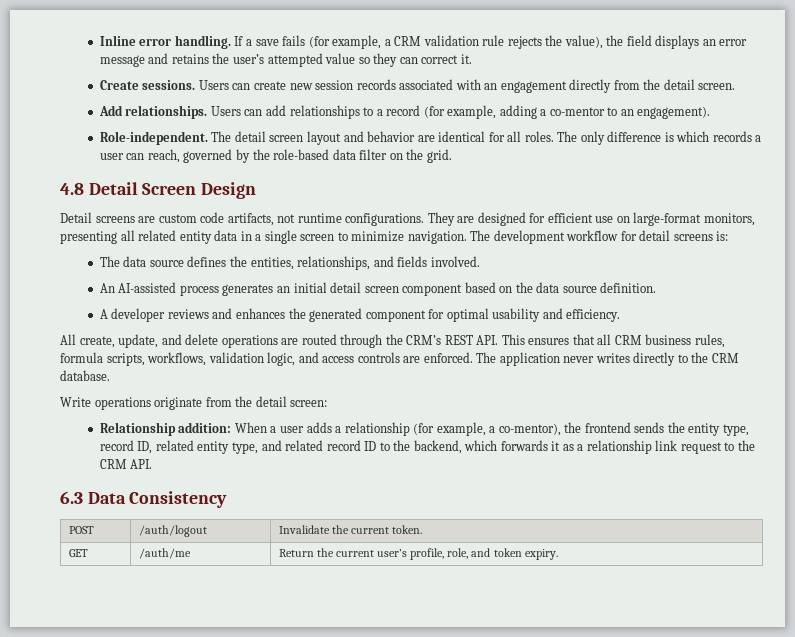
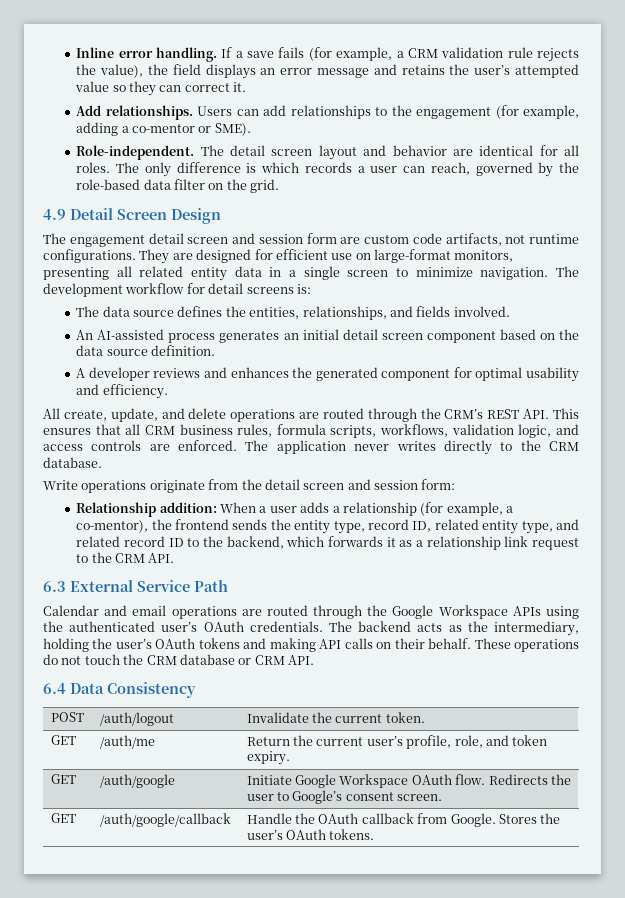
- Create sessions. Users can create new session records associated with an engagement directly from the detail screen.
- Users can add relationships to a record (for example, adding a co-mentor to an engagement).
+ Users can add relationships to the engagement (for example, adding a co-mentor or SME).
- 4.8 Detail Screen Design
+ 4.9 Detail Screen Design
- Detail screens are custom code artifacts, not runtime configurations.
+ The engagement detail screen and session form are custom code artifacts, not runtime configurations.
- Write operations originate from the detail screen:
+ Write operations originate from the detail screen and session form:
- 6.3 Data Consistency
+ 6.3 External Service Path
+ Calendar and email operations are routed through the Google Workspace APIs using the authenticated user’s OAuth credentials. The backend acts as the intermediary, holding the user’s OAuth tokens and making API calls on their behalf. These operations do not touch the CRM database or CRM API.
+ 6.4 Data Consistency
+ GET | /auth/google | Initiate Google Workspace OAuth flow. Redirects the user to Google’s consent screen.
+ GET | /auth/google/callback | Handle the OAuth callback from Google. Stores the user’s OAuth tokens.

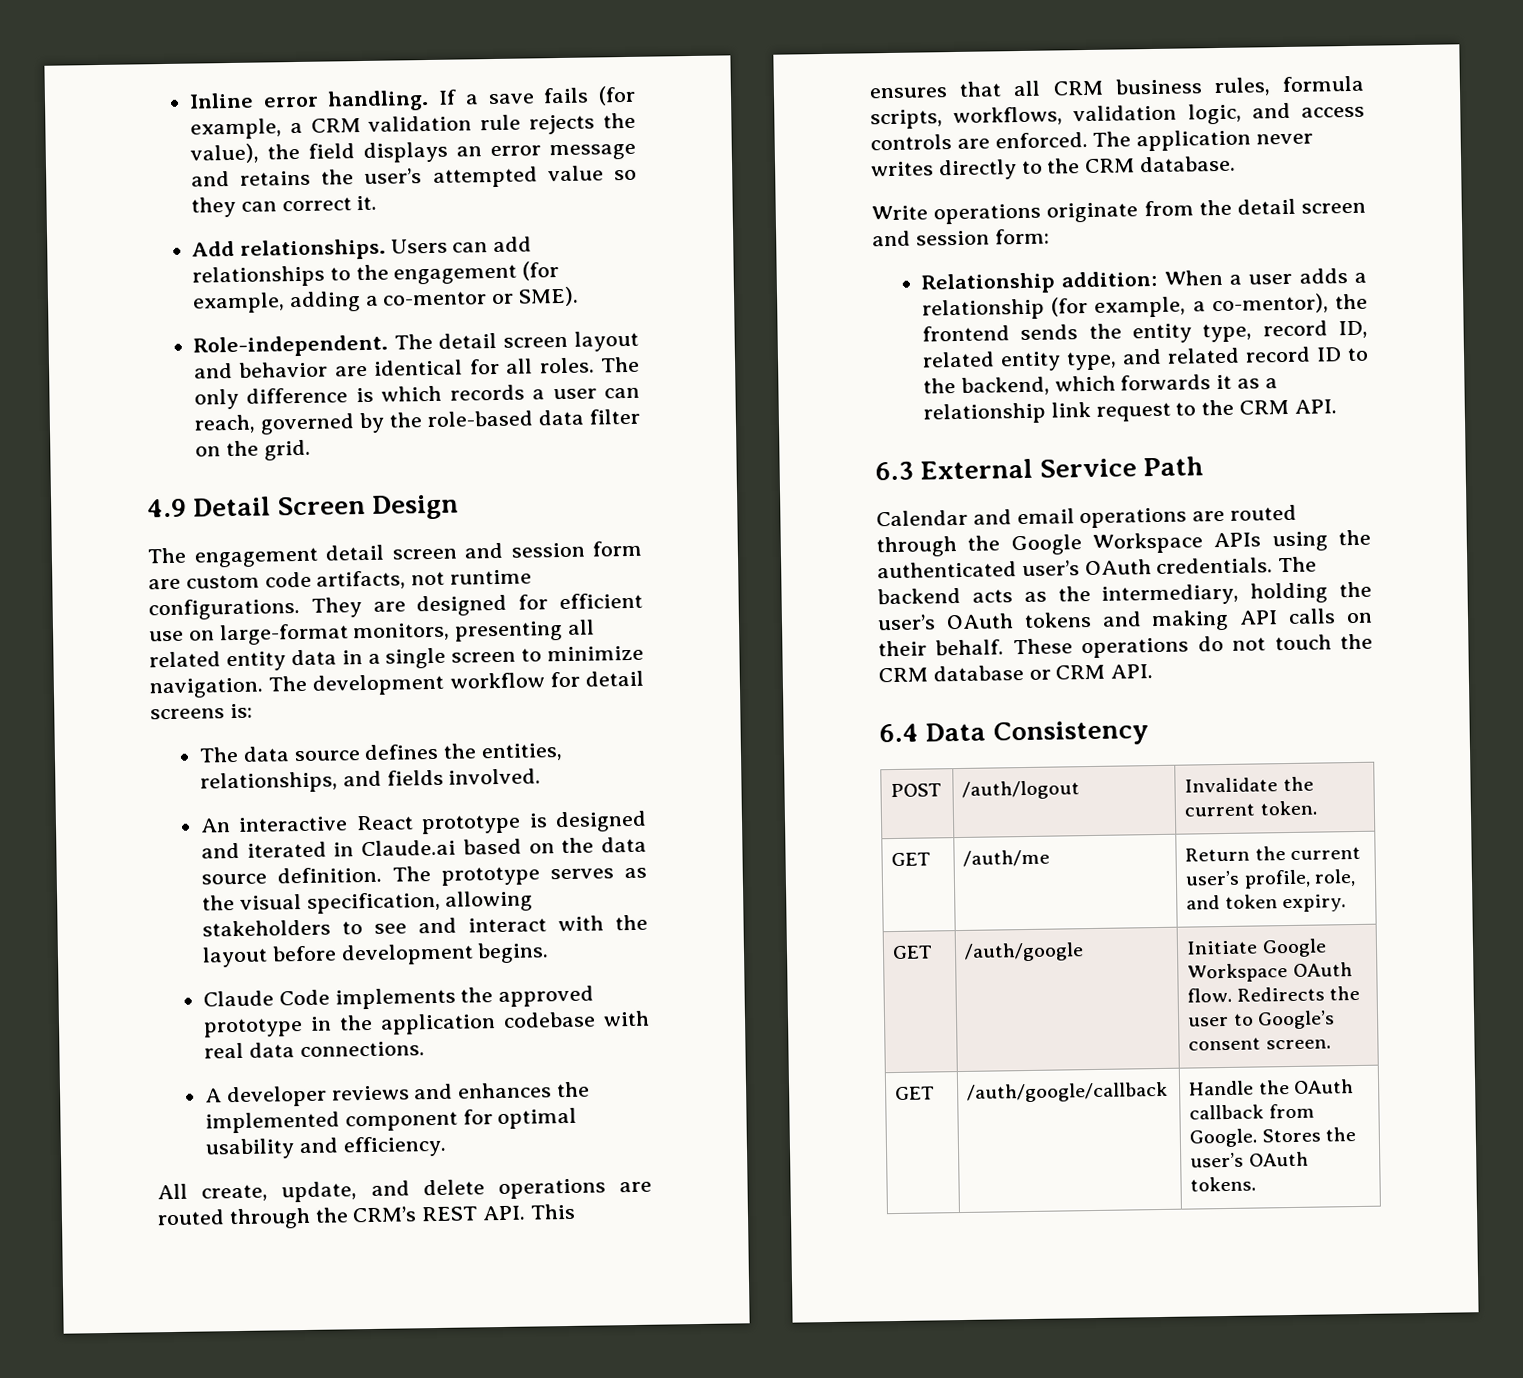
- An AI-assisted process generates an initial detail screen component based on the data source definition.
+ An interactive React prototype is designed and iterated in Claude.ai based on the data source definition. The prototype serves as the visual specification, allowing stakeholders to see and interact with the layout before development begins.
+ Claude Code implements the approved prototype in the application codebase with real data connections.
- A developer reviews and enhances the generated component for optimal usability and efficiency.
+ A developer reviews and enhances the implemented component for optimal usability and efficiency.

